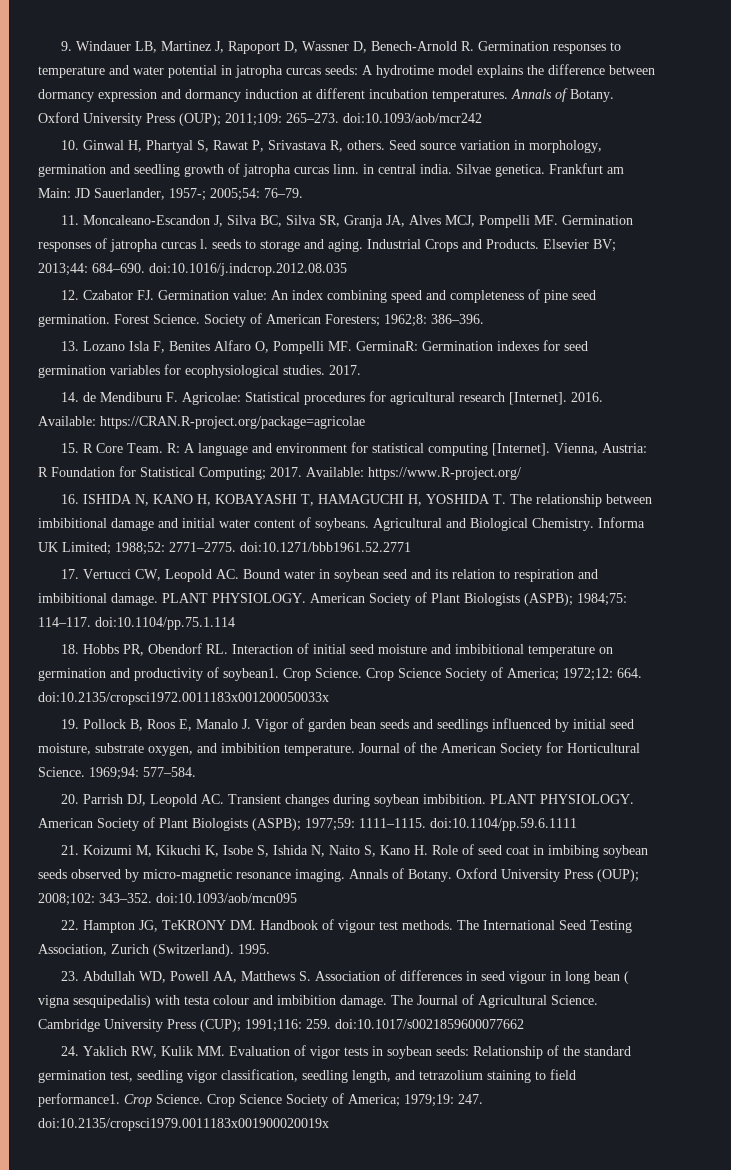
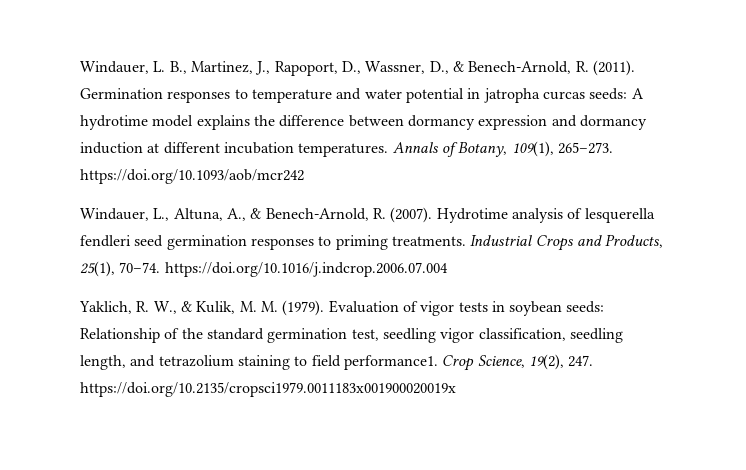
- 9. Windauer LB, Martinez J, Rapoport D, Wassner D, Benech-Arnold R. Germination responses to temperature and water potential in jatropha curcas seeds: A hydrotime model explains the difference between dormancy expression and dormancy induction at different incubation temperatures.
+ Windauer, L. B., Martinez, J., Rapoport, D., Wassner, D., & Benech-Arnold, R. (2011). Germination responses to temperature and water potential in jatropha curcas seeds: A hydrotime model explains the difference between dormancy expression and dormancy induction at different incubation temperatures.
- Annals of Botany. Oxford University Press (OUP); 2011;109: 265–273. doi:10.1093/aob/mcr242
- 10. Ginwal H, Phartyal S, Rawat P, Srivastava R, others. Seed source variation in morphology, germination and seedling growth of jatropha curcas linn. in central india. Silvae genetica. Frankfurt am Main: JD Sauerlander, 1957-; 2005;54: 76–79.
- 11. Moncaleano-Escandon J, Silva BC, Silva SR, Granja JA, Alves MCJ, Pompelli MF. Germination responses of jatropha curcas l. seeds to storage and aging. Industrial Crops and Products. Elsevier BV; 2013;44: 684–690. doi:10.1016/j.indcrop.2012.08.035
- 12. Czabator FJ. Germination value: An index combining speed and completeness of pine seed germination. Forest Science. Society of American Foresters; 1962;8: 386–396.
- 13. Lozano Isla F, Benites Alfaro O, Pompelli MF. GerminaR: Germination indexes for seed germination variables for ecophysiological studies. 2017.
- 14. de Mendiburu F. Agricolae: Statistical procedures for agricultural research [Internet]. 2016. Available: https://CRAN.R-project.org/package=agricolae
- 15. R Core Team. R: A language and environment for statistical computing [Internet]. Vienna, Austria: R Foundation for Statistical Computing; 2017. Available: https://www.R-project.org/
- 16. ISHIDA N, KANO H, KOBAYASHI T, HAMAGUCHI H, YOSHIDA T. The relationship between imbibitional damage and initial water content of soybeans. Agricultural and Biological Chemistry. Informa UK Limited; 1988;52: 2771–2775. doi:10.1271/bbb1961.52.2771
- 17. Vertucci CW, Leopold AC. Bound water in soybean seed and its relation to respiration and imbibitional damage. PLANT PHYSIOLOGY. American Society of Plant Biologists (ASPB); 1984;75: 114–117. doi:10.1104/pp.75.1.114
- 18. Hobbs PR, Obendorf RL. Interaction of initial seed moisture and imbibitional temperature on germination and productivity of soybean1. Crop Science. Crop Science Society of America; 1972;12: 664. doi:10.2135/cropsci1972.0011183x001200050033x
- 19. Pollock B, Roos E, Manalo J. Vigor of garden bean seeds and seedlings influenced by initial seed moisture, substrate oxygen, and imbibition temperature. Journal of the American Society for Horticultural Science. 1969;94: 577–584.
- 20. Parrish DJ, Leopold AC. Transient changes during soybean imbibition. PLANT PHYSIOLOGY. American Society of Plant Biologists (ASPB); 1977;59: 1111–1115. doi:10.1104/pp.59.6.1111
- 21. Koizumi M, Kikuchi K, Isobe S, Ishida N, Naito S, Kano H. Role of seed coat in imbibing soybean seeds observed by micro-magnetic resonance imaging. Annals of Botany. Oxford University Press (OUP); 2008;102: 343–352. doi:10.1093/aob/mcn095
- 22. Hampton JG, TeKRONY DM. Handbook of vigour test methods. The International Seed Testing Association, Zurich (Switzerland). 1995.
- 23. Abdullah WD, Powell AA, Matthews S. Association of differences in seed vigour in long bean ( vigna sesquipedalis) with testa colour and imbibition damage. The Journal of Agricultural Science. Cambridge University Press (CUP); 1991;116: 259. doi:10.1017/s0021859600077662
- 24. Yaklich RW, Kulik MM. Evaluation of vigor tests in soybean seeds: Relationship of the standard germination test, seedling vigor classification, seedling length, and tetrazolium staining to field performance1.
+ Annals of Botany, 109(1), 265–273. https://doi.org/10.1093/aob/mcr242
+ Windauer, L., Altuna, A., & Benech-Arnold, R. (2007). Hydrotime analysis of lesquerella fendleri seed germination responses to priming treatments. Industrial Crops and Products, 25(1), 70–74. https://doi.org/10.1016/j.indcrop.2006.07.004
+ Yaklich, R. W., & Kulik, M. M. (1979). Evaluation of vigor tests in soybean seeds: Relationship of the standard germination test, seedling vigor classification, seedling length, and tetrazolium staining to field performance1.
- Crop Science. Crop Science Society of America; 1979;19: 247. doi:10.2135/cropsci1979.0011183x001900020019x
+ Crop Science, 19(2), 247. https://doi.org/10.2135/cropsci1979.0011183x001900020019x

